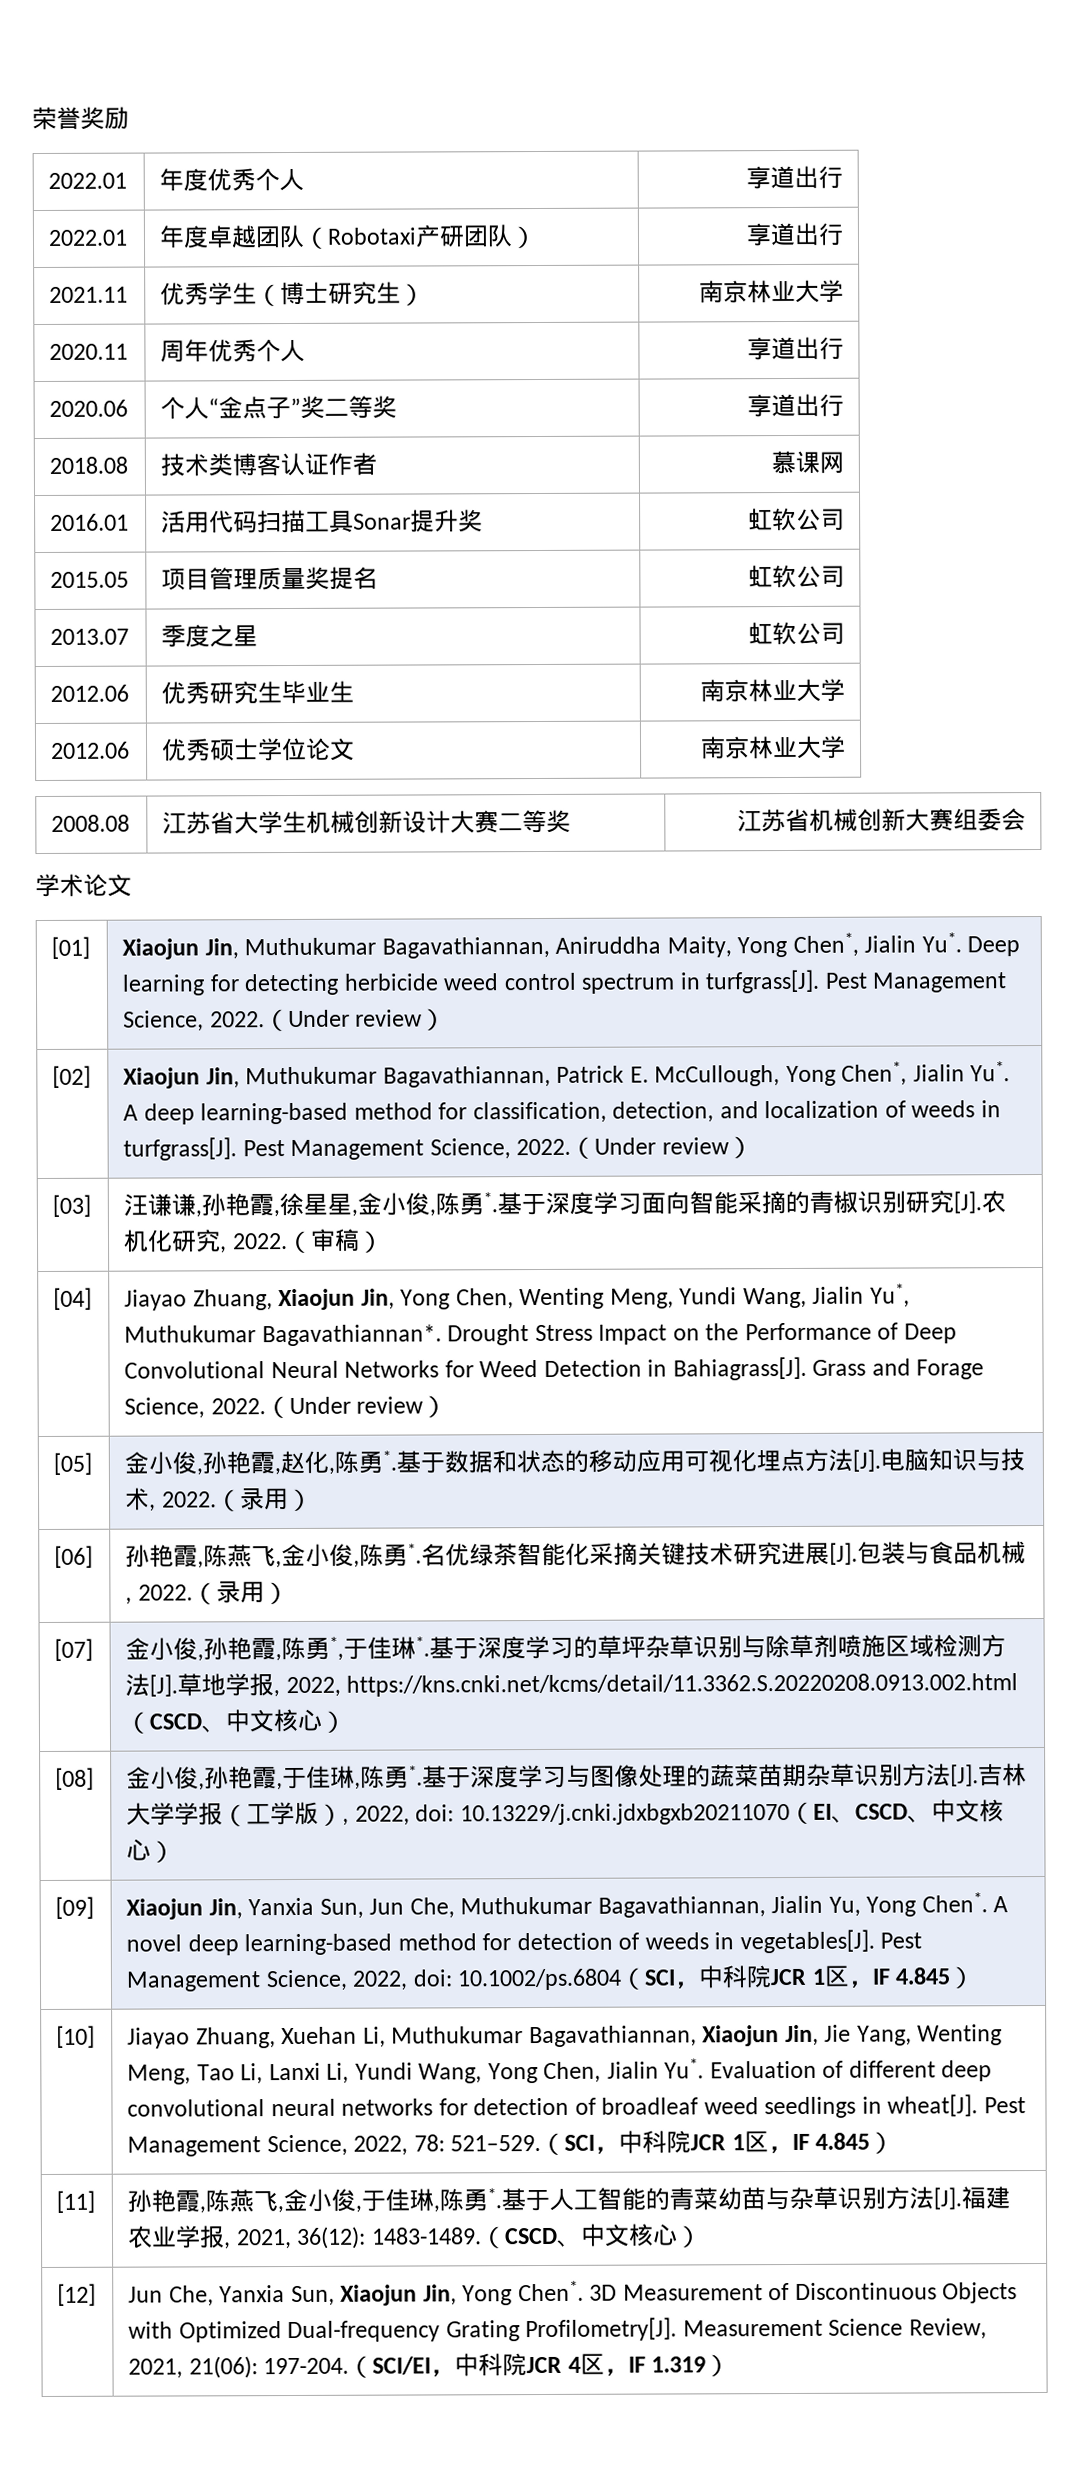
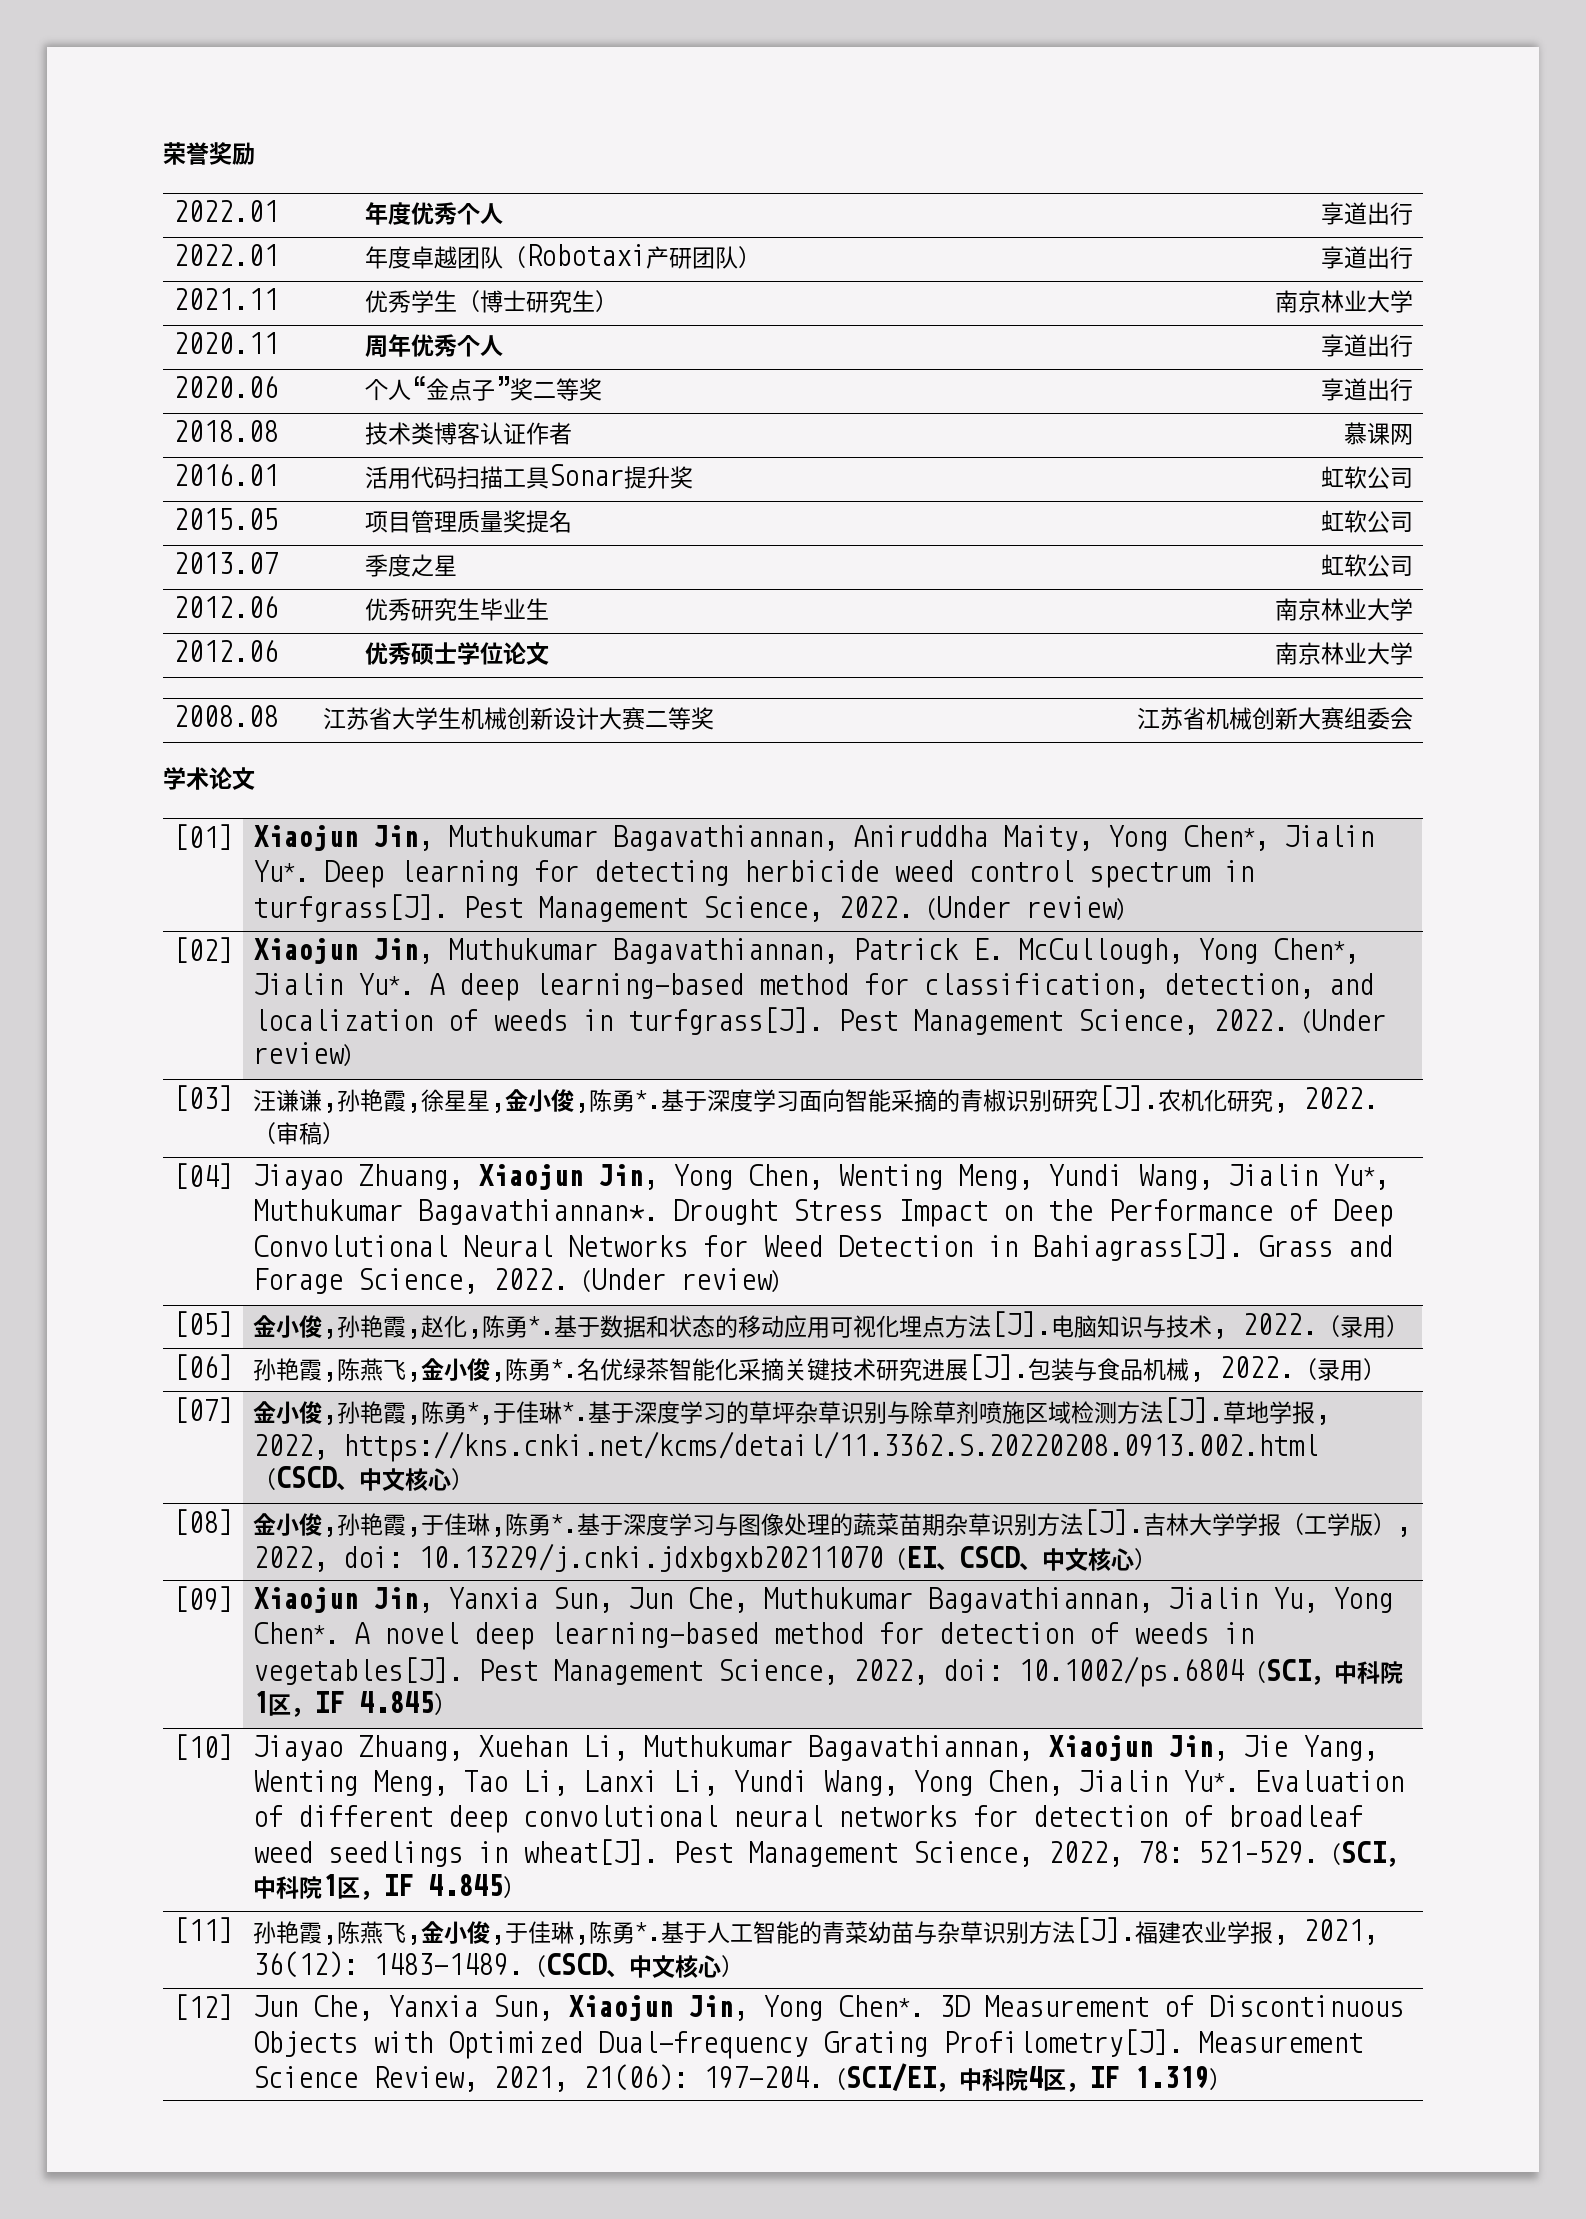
- [09] | Xiaojun Jin, Yanxia Sun, Jun Che, Muthukumar Bagavathiannan, Jialin Yu, Yong Chen*. A novel deep learning-based method for detection of weeds in vegetables[J]. Pest Management Science, 2022, doi: 10.1002/ps.6804（SCI，中科院JCR 1区，IF 4.845）
+ [09] | Xiaojun Jin, Yanxia Sun, Jun Che, Muthukumar Bagavathiannan, Jialin Yu, Yong Chen*. A novel deep learning-based method for detection of weeds in vegetables[J]. Pest Management Science, 2022, doi: 10.1002/ps.6804（SCI，中科院1区，IF 4.845）
- Pest Management Science, 2022, 78: 521–529.（SCI，中科院JCR 1区，IF 4.845）
+ Pest Management Science, 2022, 78: 521–529.（SCI，中科院1区，IF 4.845）
- [12] | Jun Che, Yanxia Sun, Xiaojun Jin, Yong Chen*. 3D Measurement of Discontinuous Objects with Optimized Dual-frequency Grating Profilometry[J]. Measurement Science Review, 2021, 21(06): 197-204.（SCI/EI，中科院JCR 4区，IF 1.319）
+ [12] | Jun Che, Yanxia Sun, Xiaojun Jin, Yong Chen*. 3D Measurement of Discontinuous Objects with Optimized Dual-frequency Grating Profilometry[J]. Measurement Science Review, 2021, 21(06): 197-204.（SCI/EI，中科院4区，IF 1.319）

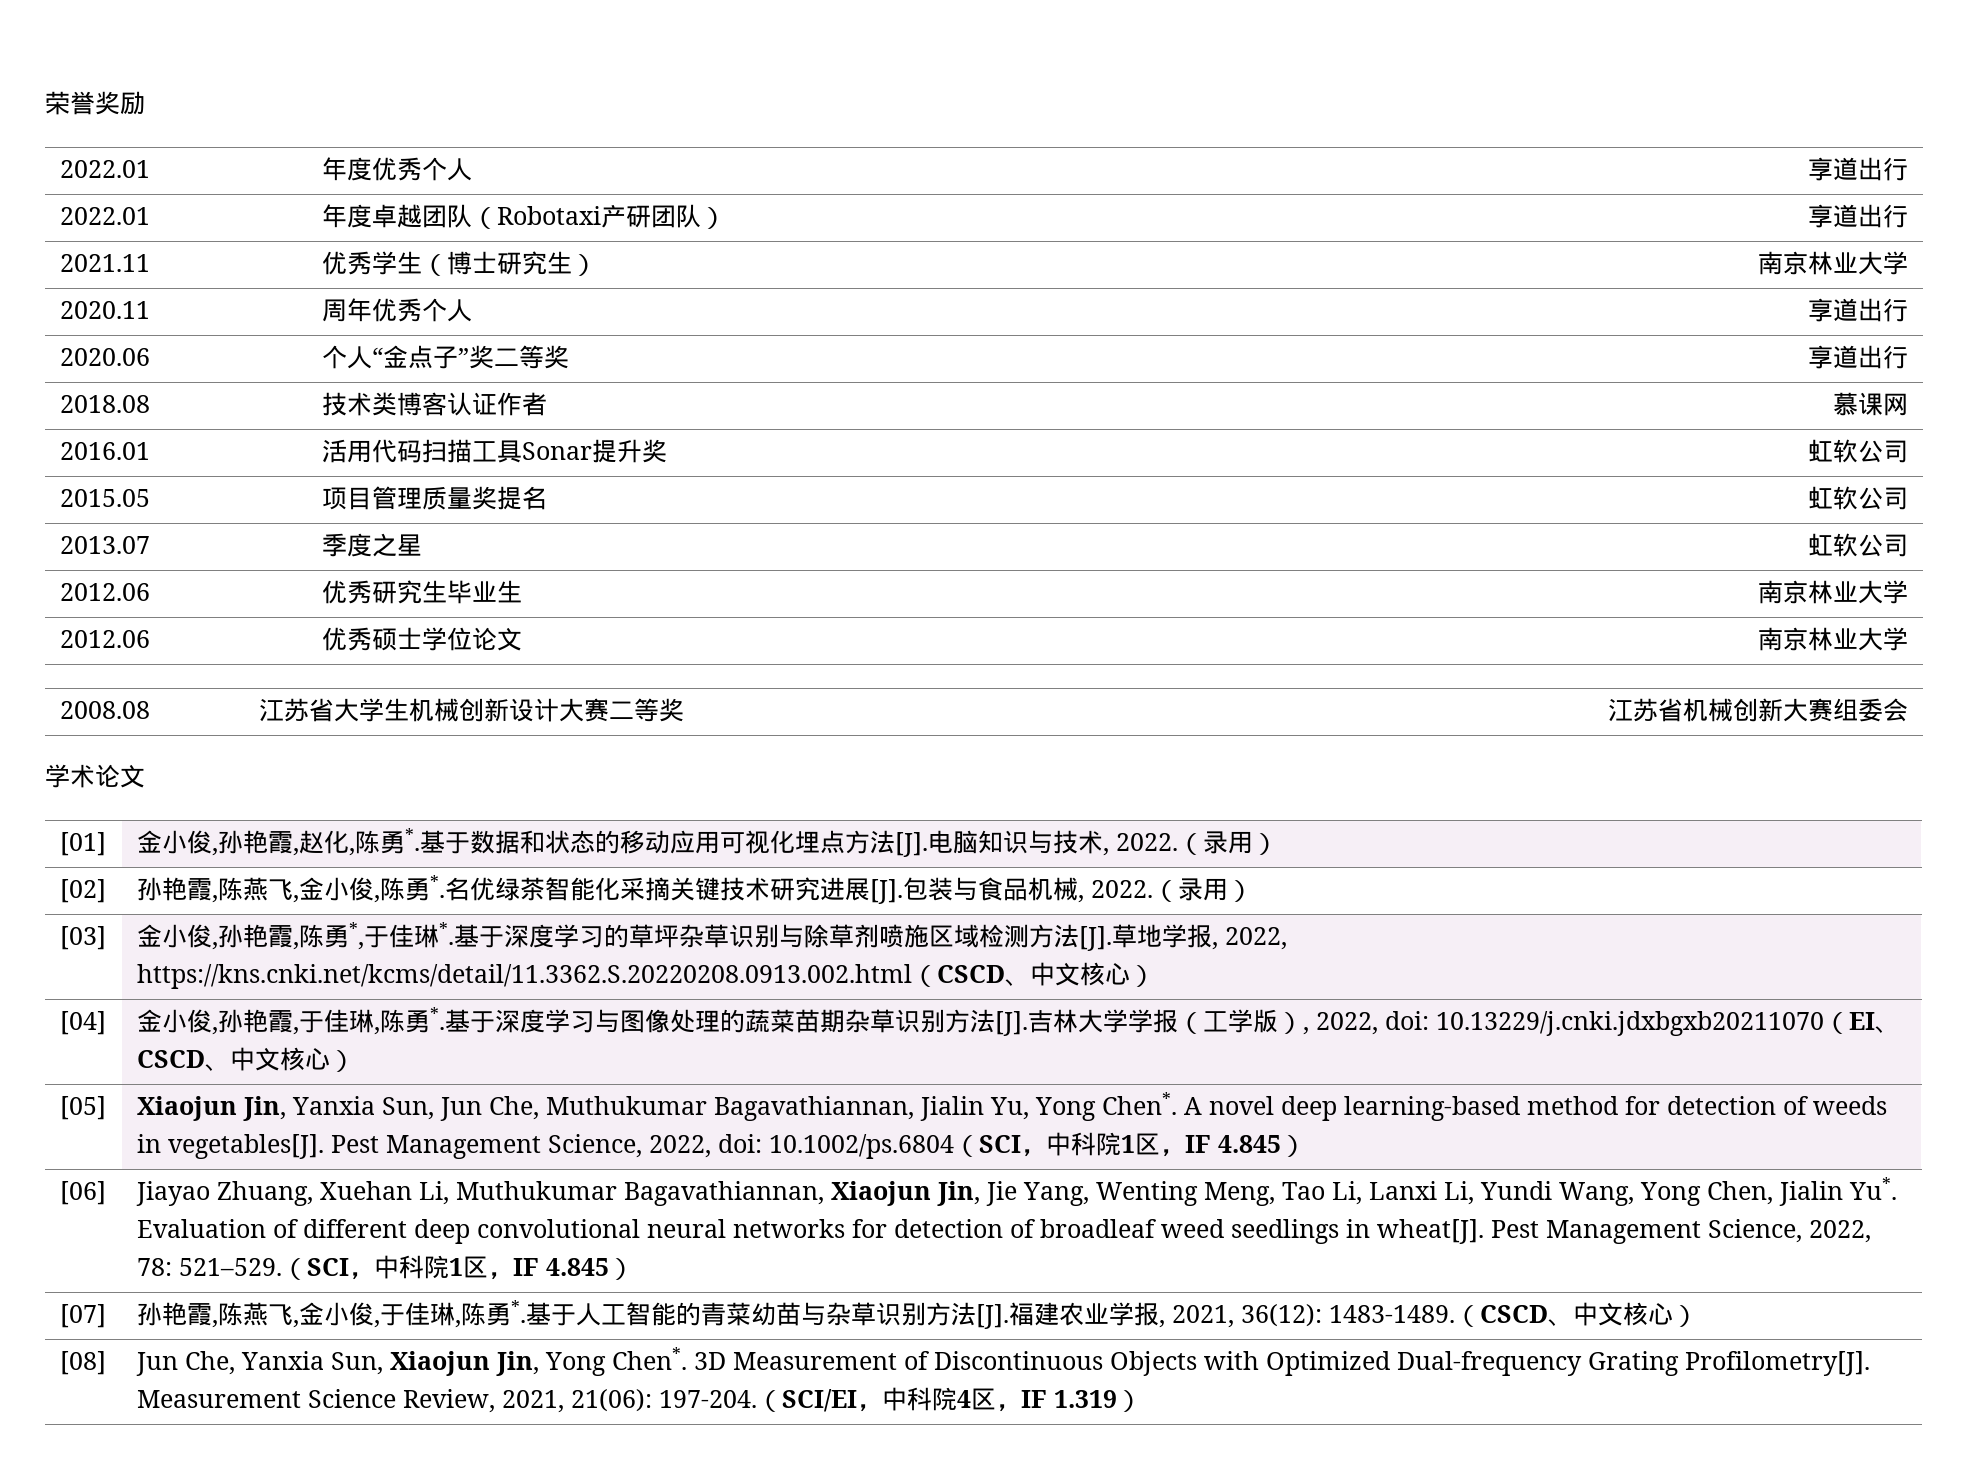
- [01] | Xiaojun Jin, Muthukumar Bagavathiannan, Aniruddha Maity, Yong Chen*, Jialin Yu*. Deep learning for detecting herbicide weed control spectrum in turfgrass[J]. Pest Management Science, 2022.（Under review）
- [02] | Xiaojun Jin, Muthukumar Bagavathiannan, Patrick E. McCullough, Yong Chen*, Jialin Yu*. A deep learning-based method for classification, detection, and localization of weeds in turfgrass[J]. Pest Management Science, 2022.（Under review）
- [03] | 汪谦谦,孙艳霞,徐星星,金小俊,陈勇*.基于深度学习面向智能采摘的青椒识别研究[J].农机化研究, 2022.（审稿）
- [04] | Jiayao Zhuang, Xiaojun Jin, Yong Chen, Wenting Meng, Yundi Wang, Jialin Yu*, Muthukumar Bagavathiannan*. Drought Stress Impact on the Performance of Deep Convolutional Neural Networks for Weed Detection in Bahiagrass[J]. Grass and Forage Science, 2022.（Under review）
- [05] | 金小俊,孙艳霞,赵化,陈勇*.基于数据和状态的移动应用可视化埋点方法[J].电脑知识与技术, 2022.（录用）
+ [01] | 金小俊,孙艳霞,赵化,陈勇*.基于数据和状态的移动应用可视化埋点方法[J].电脑知识与技术, 2022.（录用）
- [06] | 孙艳霞,陈燕飞,金小俊,陈勇*.名优绿茶智能化采摘关键技术研究进展[J].包装与食品机械, 2022.（录用）
+ [02] | 孙艳霞,陈燕飞,金小俊,陈勇*.名优绿茶智能化采摘关键技术研究进展[J].包装与食品机械, 2022.（录用）
- [07] | 金小俊,孙艳霞,陈勇*,于佳琳*.基于深度学习的草坪杂草识别与除草剂喷施区域检测方法[J].草地学报, 2022, https://kns.cnki.net/kcms/detail/11.3362.S.20220208.0913.002.html（CSCD、中文核心）
+ [03] | 金小俊,孙艳霞,陈勇*,于佳琳*.基于深度学习的草坪杂草识别与除草剂喷施区域检测方法[J].草地学报, 2022, https://kns.cnki.net/kcms/detail/11.3362.S.20220208.0913.002.html（CSCD、中文核心）
- [08] | 金小俊,孙艳霞,于佳琳,陈勇*.基于深度学习与图像处理的蔬菜苗期杂草识别方法[J].吉林大学学报（工学版）, 2022, doi: 10.13229/j.cnki.jdxbgxb20211070（EI、CSCD、中文核心）
+ [04] | 金小俊,孙艳霞,于佳琳,陈勇*.基于深度学习与图像处理的蔬菜苗期杂草识别方法[J].吉林大学学报（工学版）, 2022, doi: 10.13229/j.cnki.jdxbgxb20211070（EI、CSCD、中文核心）
- [09] | Xiaojun Jin, Yanxia Sun, Jun Che, Muthukumar Bagavathiannan, Jialin Yu, Yong Chen*. A novel deep learning-based method for detection of weeds in vegetables[J]. Pest Management Science, 2022, doi: 10.1002/ps.6804（SCI，中科院1区，IF 4.845）
+ [05] | Xiaojun Jin, Yanxia Sun, Jun Che, Muthukumar Bagavathiannan, Jialin Yu, Yong Chen*. A novel deep learning-based method for detection of weeds in vegetables[J]. Pest Management Science, 2022, doi: 10.1002/ps.6804（SCI，中科院1区，IF 4.845）
- [10]
+ [06]
- [11] | 孙艳霞,陈燕飞,金小俊,于佳琳,陈勇*.基于人工智能的青菜幼苗与杂草识别方法[J].福建农业学报, 2021, 36(12): 1483-1489.（CSCD、中文核心）
+ [07] | 孙艳霞,陈燕飞,金小俊,于佳琳,陈勇*.基于人工智能的青菜幼苗与杂草识别方法[J].福建农业学报, 2021, 36(12): 1483-1489.（CSCD、中文核心）
- [12] | Jun Che, Yanxia Sun, Xiaojun Jin, Yong Chen*. 3D Measurement of Discontinuous Objects with Optimized Dual-frequency Grating Profilometry[J]. Measurement Science Review, 2021, 21(06): 197-204.（SCI/EI，中科院4区，IF 1.319）
+ [08] | Jun Che, Yanxia Sun, Xiaojun Jin, Yong Chen*. 3D Measurement of Discontinuous Objects with Optimized Dual-frequency Grating Profilometry[J]. Measurement Science Review, 2021, 21(06): 197-204.（SCI/EI，中科院4区，IF 1.319）

